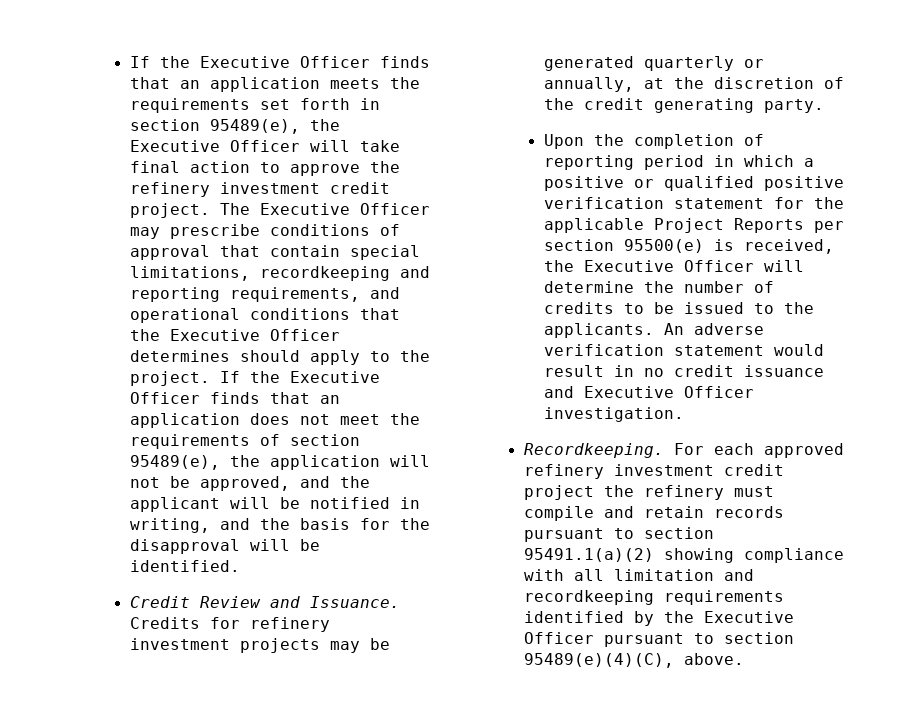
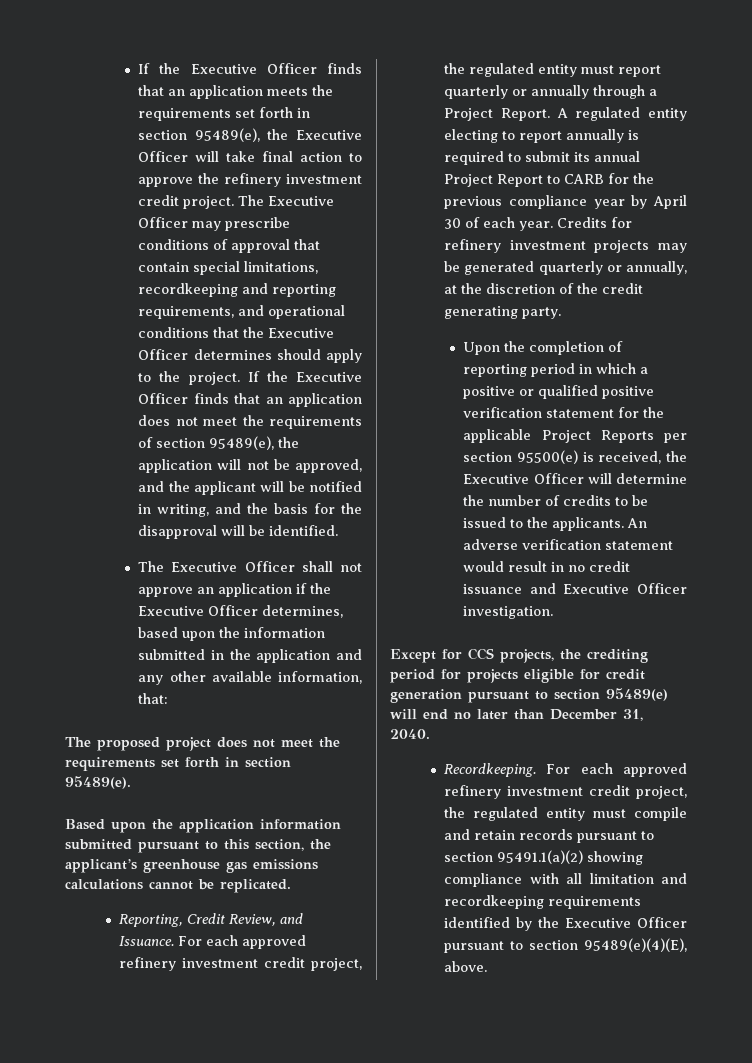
- Credit Review and Issuance.
+ The Executive Officer shall not approve an application if the Executive Officer determines, based upon the information submitted in the application and any other available information, that:
+ The proposed project does not meet the requirements set forth in section 95489(e).
+ Based upon the application information submitted pursuant to this section, the applicant’s greenhouse gas emissions calculations cannot be replicated.
+ Reporting, Credit Review, and Issuance. For each approved refinery investment credit project, the regulated entity must report quarterly or annually through a Project Report. A regulated entity electing to report annually is required to submit its annual Project Report to CARB for the previous compliance year by April 30 of each year.
+ Except for CCS projects, the crediting period for projects eligible for credit generation pursuant to section 95489(e) will end no later than December 31, 2040.
- For each approved refinery investment credit project the refinery must compile and retain records pursuant to section 95491.1(a)(2) showing compliance with all limitation and recordkeeping requirements identified by the Executive Officer pursuant to section 95489(e)(4)(C), above.
+ For each approved refinery investment credit project, the regulated entity must compile and retain records pursuant to section 95491.1(a)(2) showing compliance with all limitation and recordkeeping requirements identified by the Executive Officer pursuant to section 95489(e)(4)(E), above.

